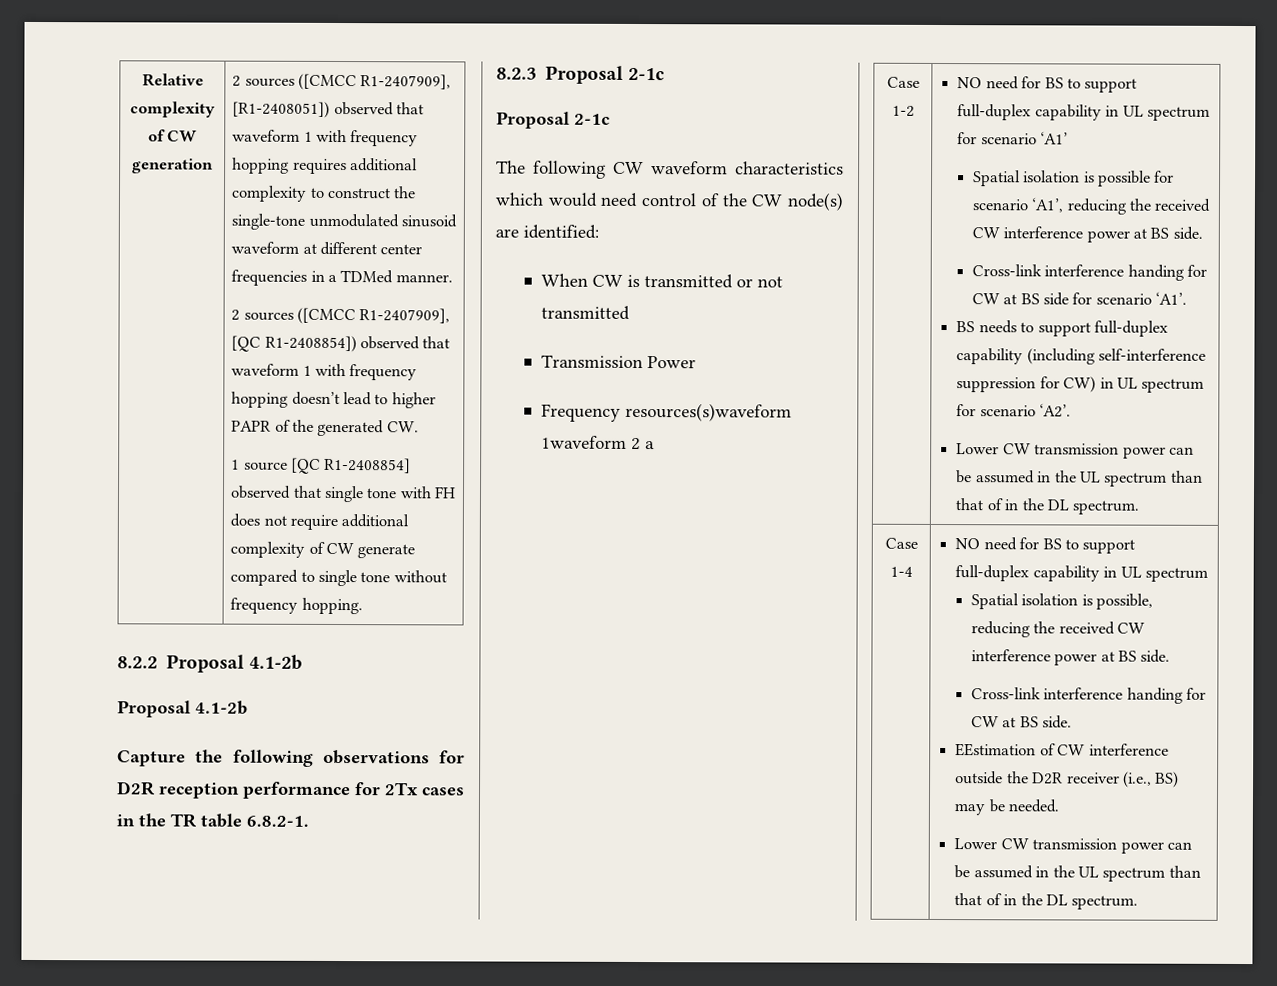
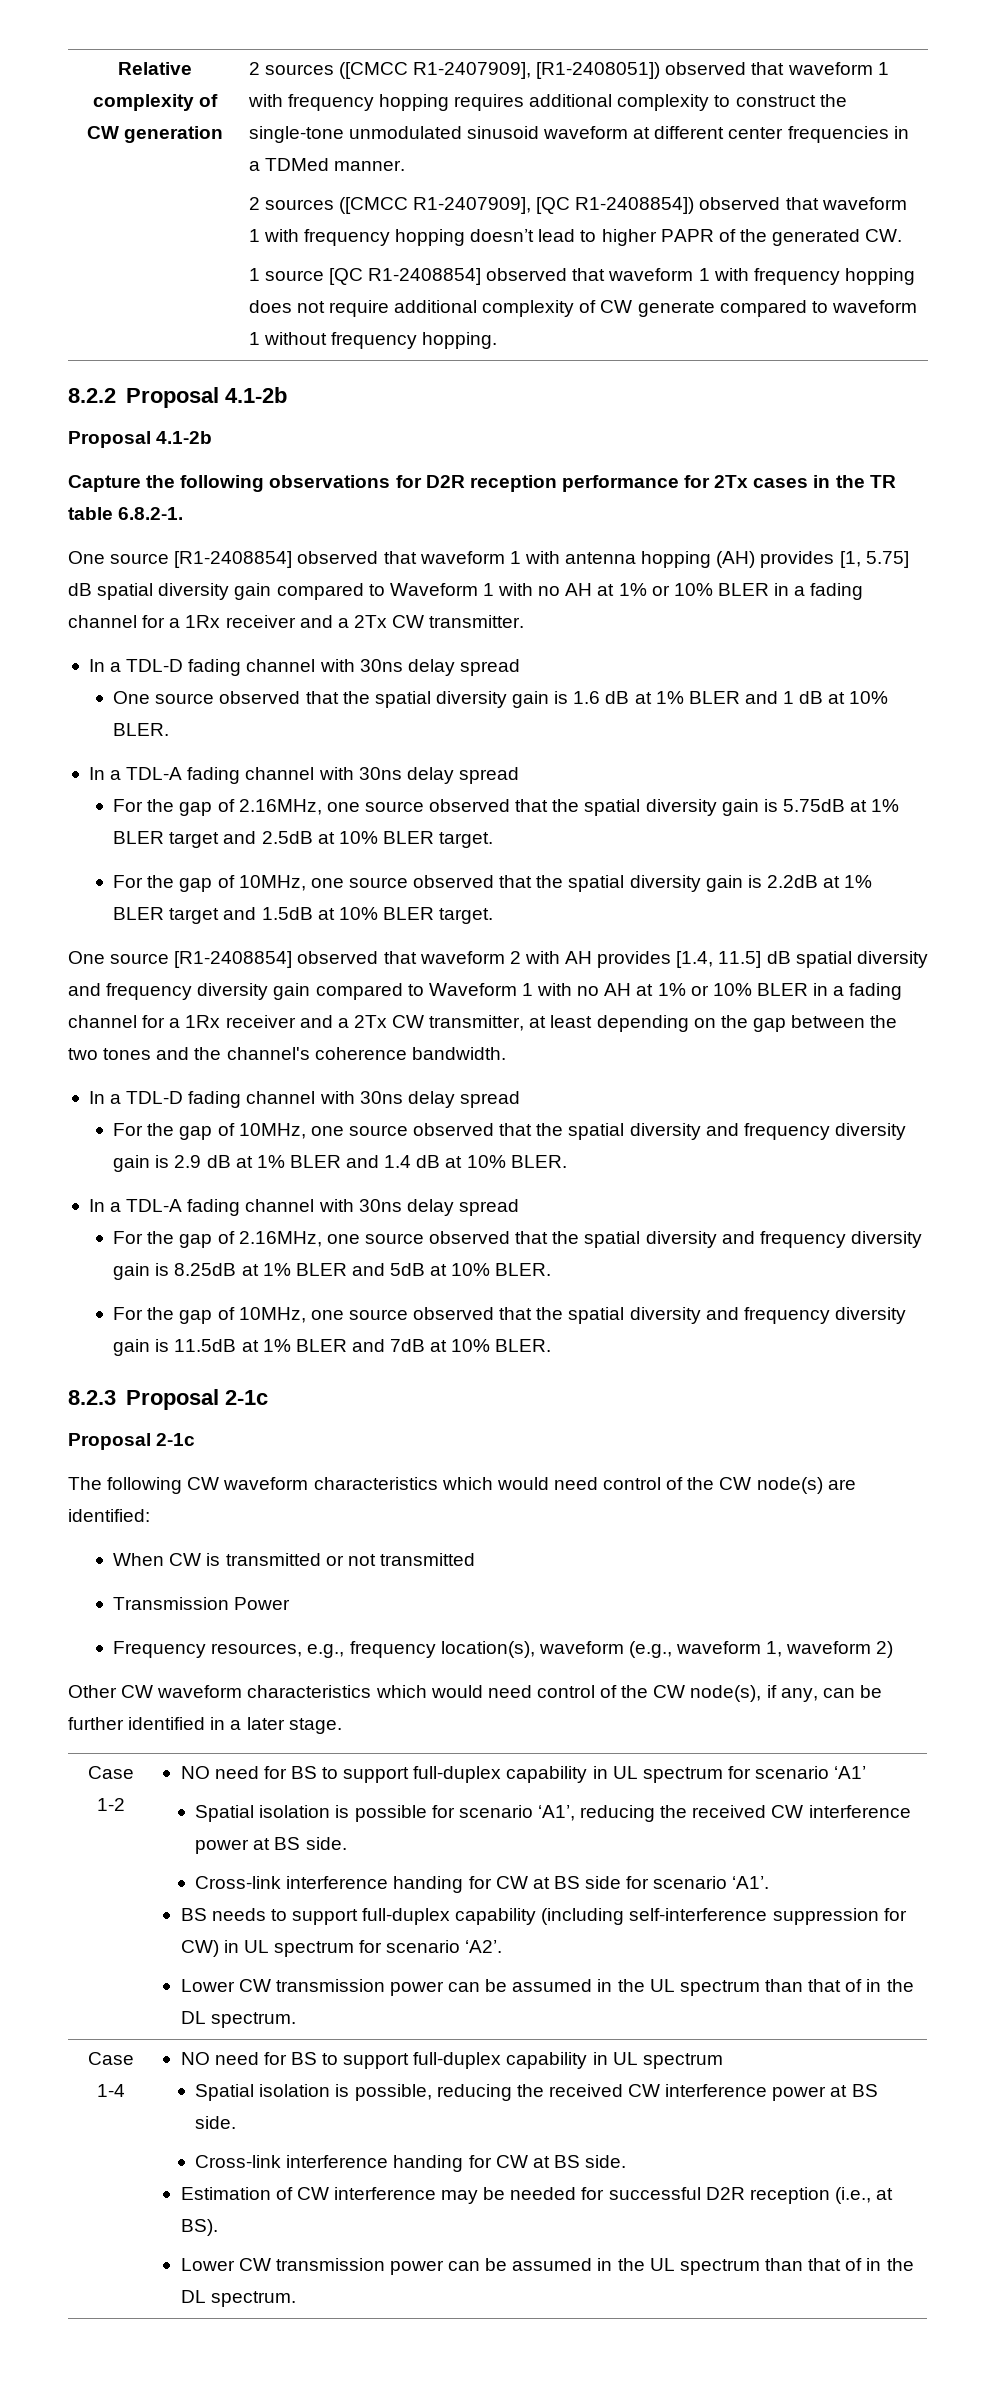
- 1 source [QC R1-2408854] observed that single tone with FH does not require additional complexity of CW generate compared to single tone without frequency hopping.
+ 1 source [QC R1-2408854] observed that waveform 1 with frequency hopping does not require additional complexity of CW generate compared to waveform 1 without frequency hopping.
+ One source [R1-2408854] observed that waveform 1 with antenna hopping (AH) provides [1, 5.75] dB spatial diversity gain compared to Waveform 1 with no AH at 1% or 10% BLER in a fading channel for a 1Rx receiver and a 2Tx CW transmitter.
+ In a TDL-D fading channel with 30ns delay spread
+ One source observed that the spatial diversity gain is 1.6 dB at 1% BLER and 1 dB at 10% BLER.
+ In a TDL-A fading channel with 30ns delay spread
+ For the gap of 2.16MHz, one source observed that the spatial diversity gain is 5.75dB at 1% BLER target and 2.5dB at 10% BLER target.
+ For the gap of 10MHz, one source observed that the spatial diversity gain is 2.2dB at 1% BLER target and 1.5dB at 10% BLER target.
+ One source [R1-2408854] observed that waveform 2 with AH provides [1.4, 11.5] dB spatial diversity and frequency diversity gain compared to Waveform 1 with no AH at 1% or 10% BLER in a fading channel for a 1Rx receiver and a 2Tx CW transmitter, at least depending on the gap between the two tones and the channel's coherence bandwidth.
+ In a TDL-D fading channel with 30ns delay spread
+ For the gap of 10MHz, one source observed that the spatial diversity and frequency diversity gain is 2.9 dB at 1% BLER and 1.4 dB at 10% BLER.
+ In a TDL-A fading channel with 30ns delay spread
+ For the gap of 2.16MHz, one source observed that the spatial diversity and frequency diversity gain is 8.25dB at 1% BLER and 5dB at 10% BLER.
+ For the gap of 10MHz, one source observed that the spatial diversity and frequency diversity gain is 11.5dB at 1% BLER and 7dB at 10% BLER.
- Frequency resources(s)waveform 1waveform 2 a
+ Frequency resources, e.g., frequency location(s), waveform (e.g., waveform 1, waveform 2)
+ Other CW waveform characteristics which would need control of the CW node(s), if any, can be further identified in a later stage.
- EEstimation of CW interference outside the D2R receiver (i.e., BS) may be needed.
+ Estimation of CW interference may be needed for successful D2R reception (i.e., at BS).

